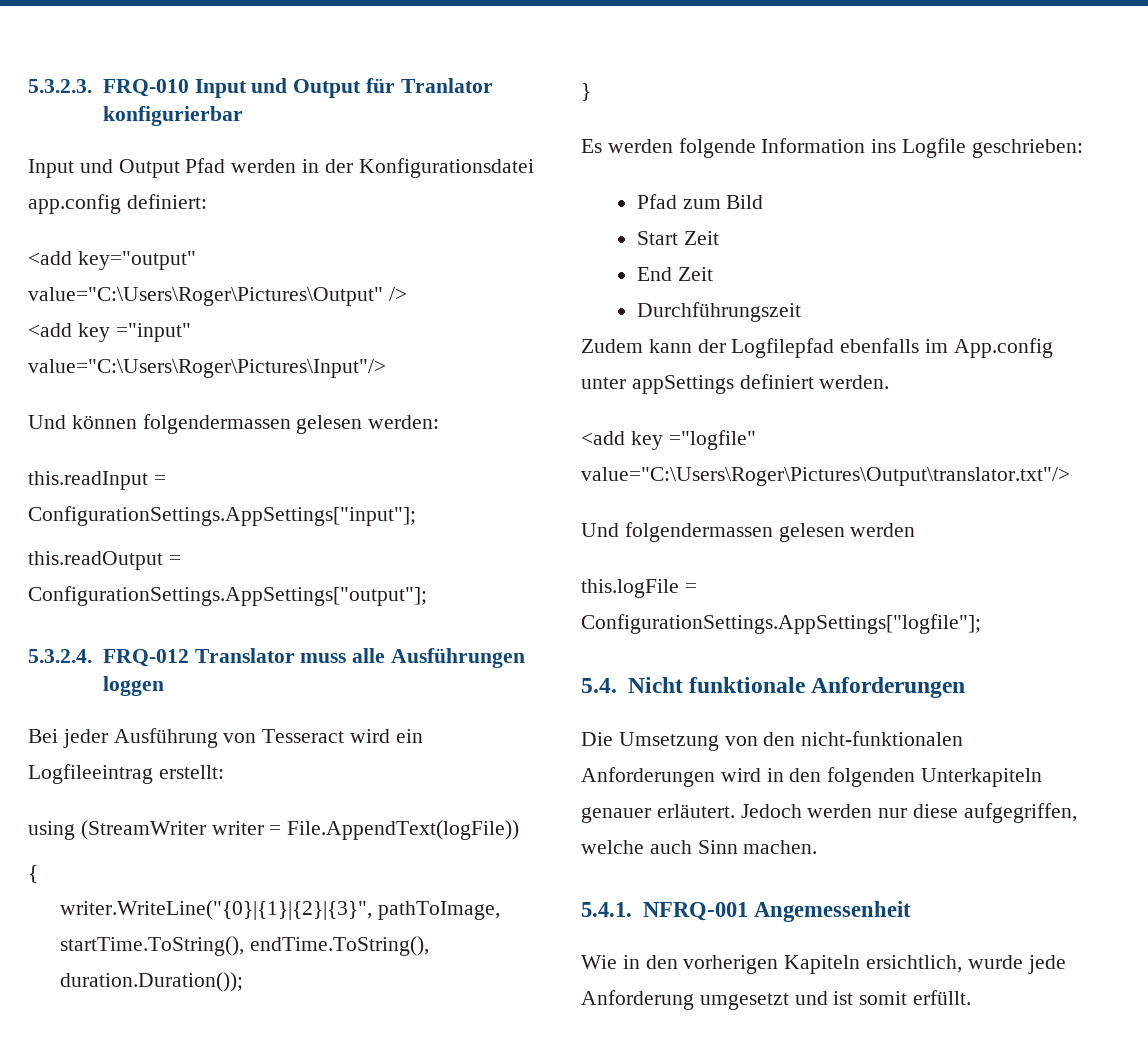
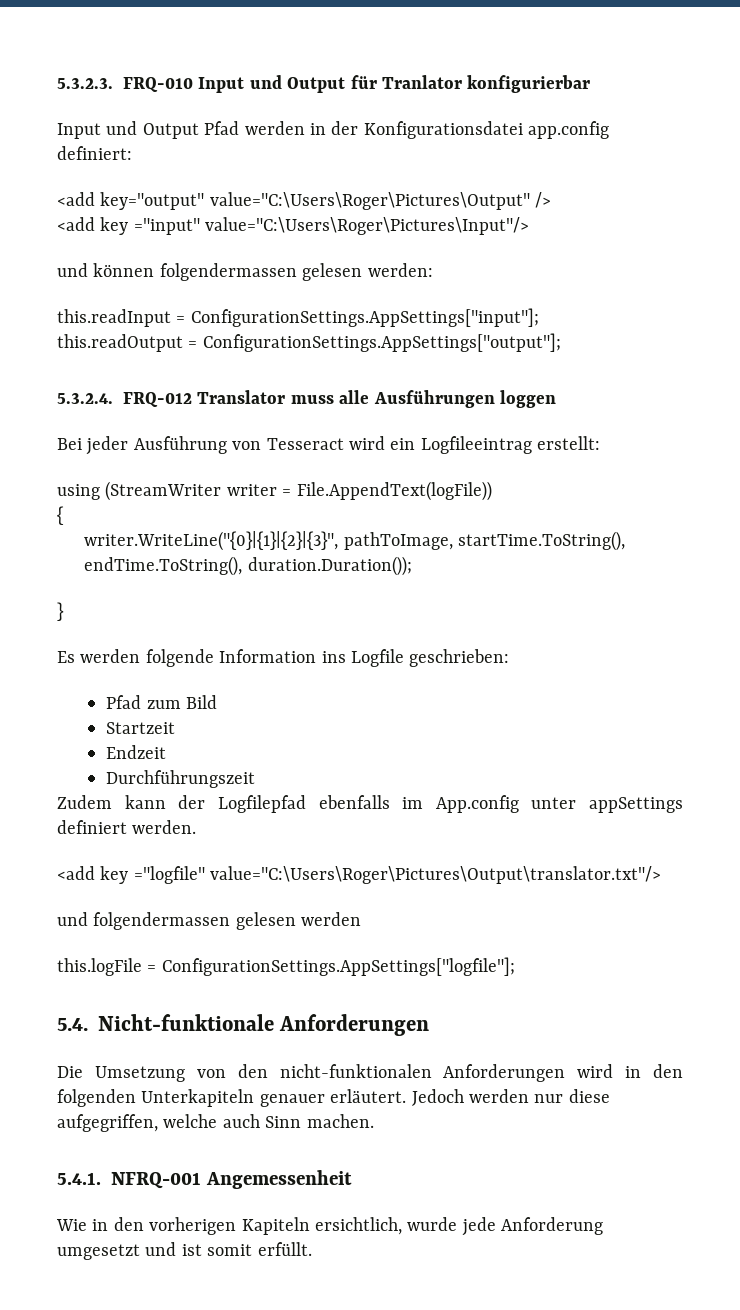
- Und können folgendermassen gelesen werden:
+ und können folgendermassen gelesen werden:
- Start Zeit
- End Zeit
+ Startzeit
+ Endzeit
- Und folgendermassen gelesen werden
+ und folgendermassen gelesen werden
- 5.4. Nicht funktionale Anforderungen
+ 5.4. Nicht-funktionale Anforderungen

